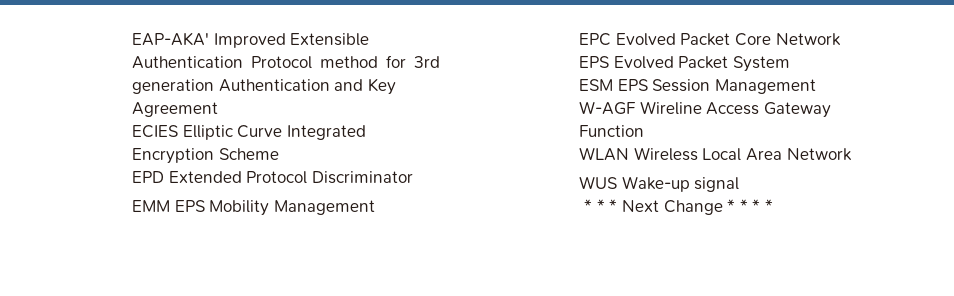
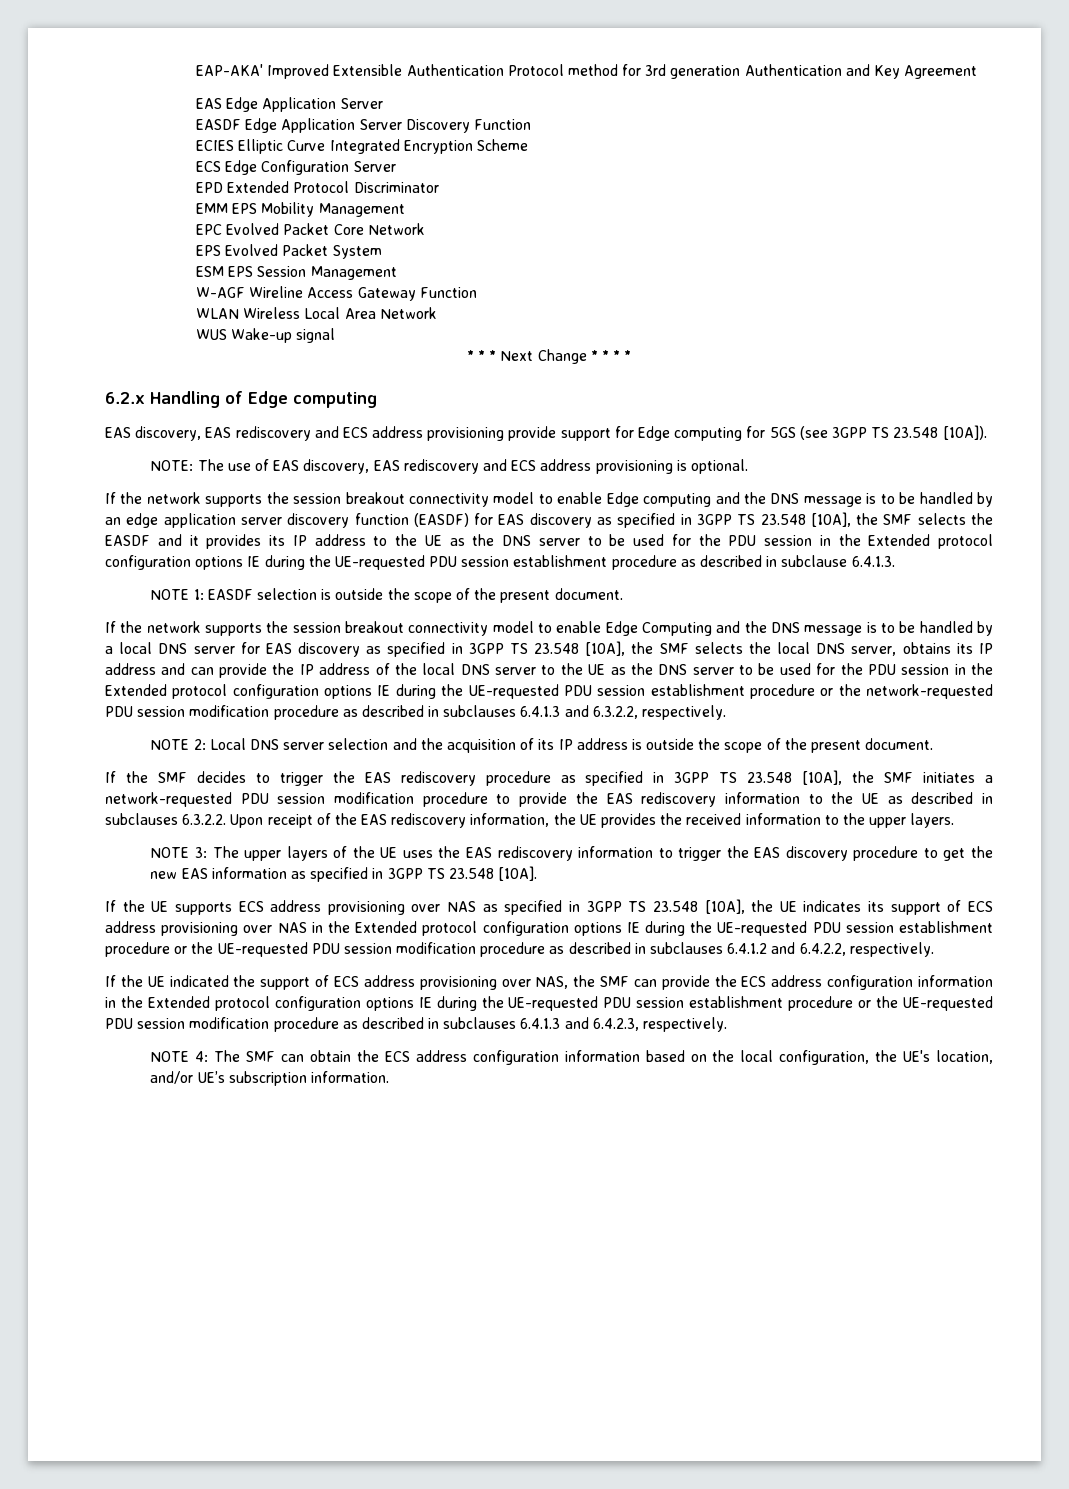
+ EAS Edge Application Server
+ EASDF Edge Application Server Discovery Function
+ ECS Edge Configuration Server
+ 6.2.x Handling of Edge computing
+ EAS discovery, EAS rediscovery and ECS address provisioning provide support for Edge computing for 5GS (see 3GPP TS 23.548 [10A]).
+ NOTE: The use of EAS discovery, EAS rediscovery and ECS address provisioning is optional.
+ If the network supports the session breakout connectivity model to enable Edge computing and the DNS message is to be handled by an edge application server discovery function (EASDF) for EAS discovery as specified in 3GPP TS 23.548 [10A], the SMF selects the EASDF and it provides its IP address to the UE as the DNS server to be used for the PDU session in the Extended protocol configuration options IE during the UE-requested PDU session establishment procedure as described in subclause 6.4.1.3.
+ NOTE 1: EASDF selection is outside the scope of the present document.
+ If the network supports the session breakout connectivity model to enable Edge Computing and the DNS message is to be handled by a local DNS server for EAS discovery as specified in 3GPP TS 23.548 [10A], the SMF selects the local DNS server, obtains its IP address and can provide the IP address of the local DNS server to the UE as the DNS server to be used for the PDU session in the Extended protocol configuration options IE during the UE-requested PDU session establishment procedure or the network-requested PDU session modification procedure as described in subclauses 6.4.1.3 and 6.3.2.2, respectively.
+ NOTE 2: Local DNS server selection and the acquisition of its IP address is outside the scope of the present document.
+ If the SMF decides to trigger the EAS rediscovery procedure as specified in 3GPP TS 23.548 [10A], the SMF initiates a network-requested PDU session modification procedure to provide the EAS rediscovery information to the UE as described in subclauses 6.3.2.2. Upon receipt of the EAS rediscovery information, the UE provides the received information to the upper layers.
+ NOTE 3: The upper layers of the UE uses the EAS rediscovery information to trigger the EAS discovery procedure to get the new EAS information as specified in 3GPP TS 23.548 [10A].
+ If the UE supports ECS address provisioning over NAS as specified in 3GPP TS 23.548 [10A], the UE indicates its support of ECS address provisioning over NAS in the Extended protocol configuration options IE during the UE-requested PDU session establishment procedure or the UE-requested PDU session modification procedure as described in subclauses 6.4.1.2 and 6.4.2.2, respectively.
+ If the UE indicated the support of ECS address provisioning over NAS, the SMF can provide the ECS address configuration information in the Extended protocol configuration options IE during the UE-requested PDU session establishment procedure or the UE-requested PDU session modification procedure as described in subclauses 6.4.1.3 and 6.4.2.3, respectively.
+ NOTE 4: The SMF can obtain the ECS address configuration information based on the local configuration, the UE's location, and/or UE’s subscription information.

